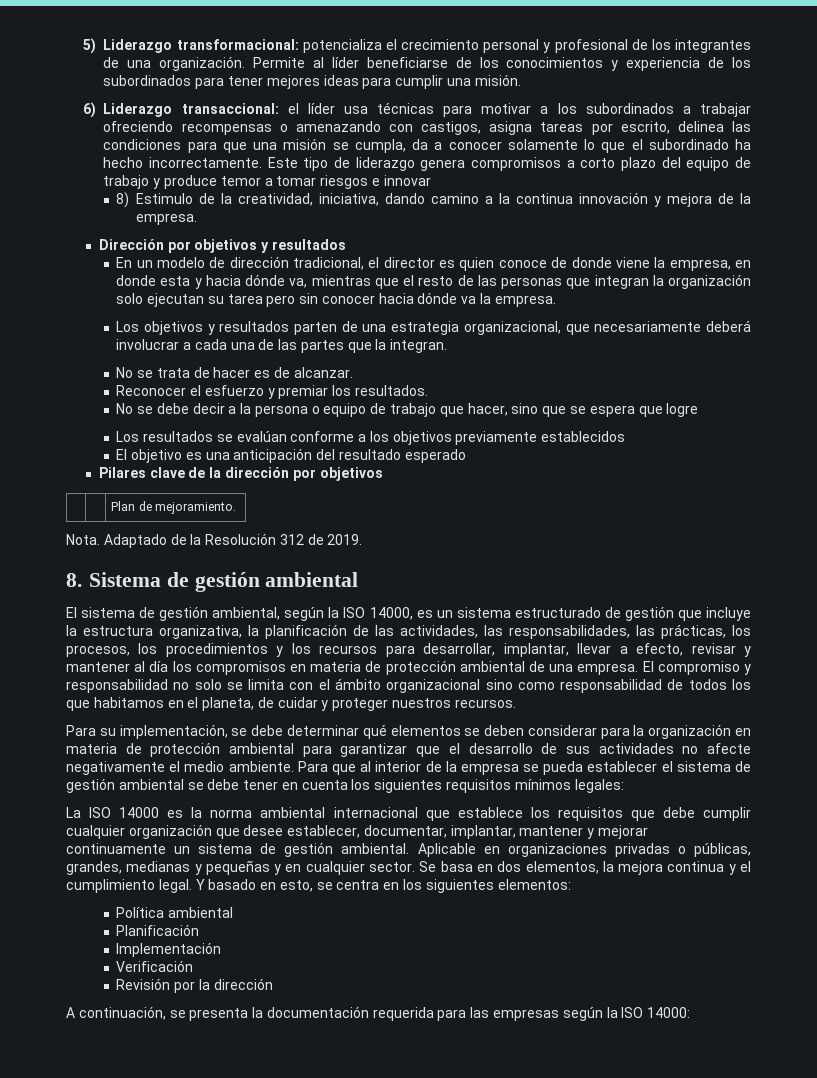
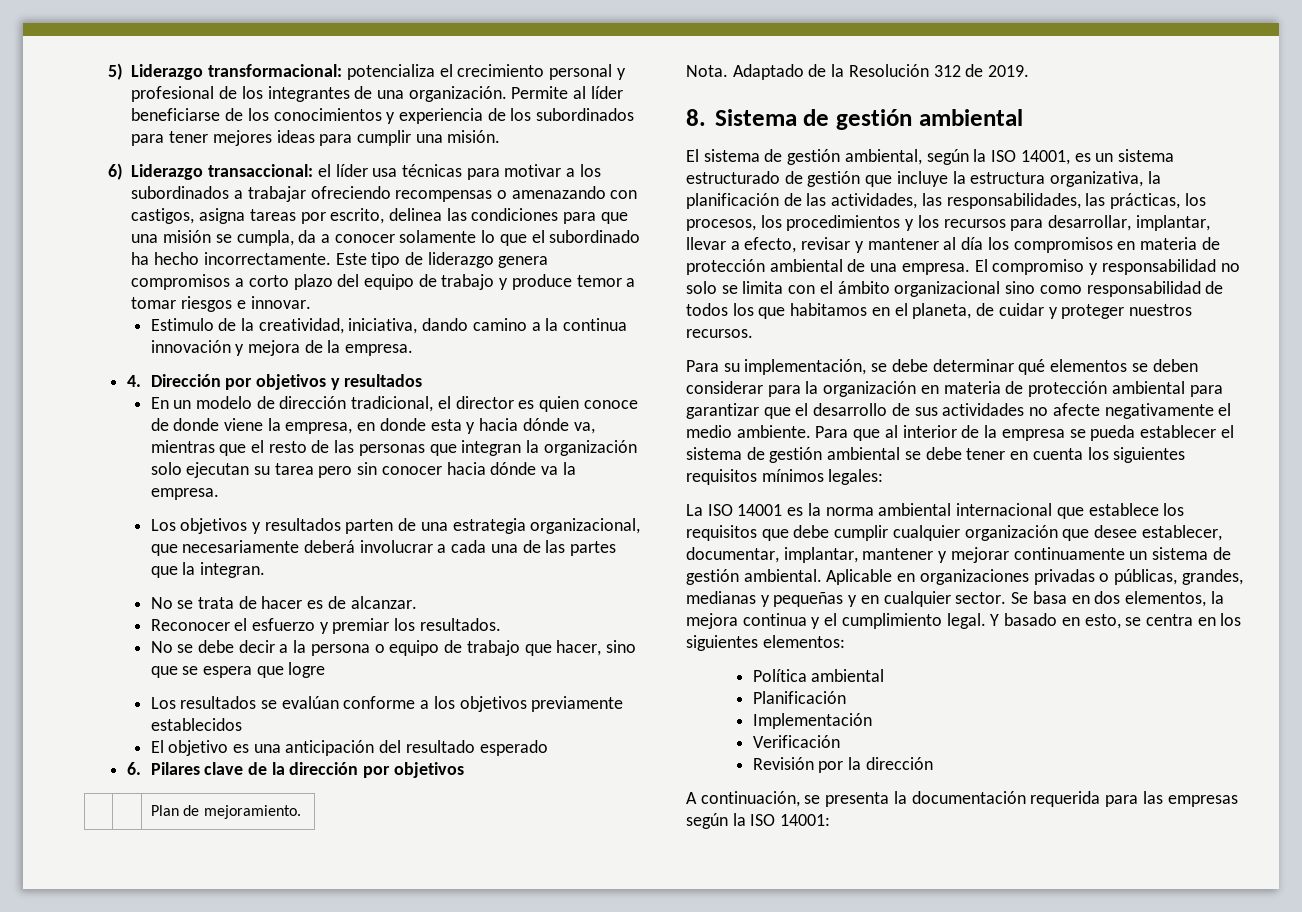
- Este tipo de liderazgo genera compromisos a corto plazo del equipo de trabajo y produce temor a tomar riesgos e innovar
- 8) Estimulo de la creatividad, iniciativa, dando camino a la continua innovación y mejora de la empresa.
+ Este tipo de liderazgo genera compromisos a corto plazo del equipo de trabajo y produce temor a tomar riesgos e innovar.
+ Estimulo de la creatividad, iniciativa, dando camino a la continua innovación y mejora de la empresa.
- Dirección por objetivos y resultados
+ 4. Dirección por objetivos y resultados
- Pilares clave de la dirección por objetivos
+ 6. Pilares clave de la dirección por objetivos
- El sistema de gestión ambiental, según la ISO 14000, es un sistema estructurado de gestión que incluye la estructura organizativa, la planificación de las actividades, las responsabilidades, las prácticas, los procesos, los procedimientos y los recursos para desarrollar, implantar, llevar a efecto, revisar y mantener al día los compromisos en materia de protección ambiental de una empresa.
+ El sistema de gestión ambiental, según la ISO 14001, es un sistema estructurado de gestión que incluye la estructura organizativa, la planificación de las actividades, las responsabilidades, las prácticas, los procesos, los procedimientos y los recursos para desarrollar, implantar, llevar a efecto, revisar y mantener al día los compromisos en materia de protección ambiental de una empresa.
- La ISO 14000 es la norma ambiental internacional que establece los requisitos que debe cumplir cualquier organización que desee establecer, documentar, implantar, mantener y mejorar continuamente un sistema de gestión ambiental.
+ La ISO 14001 es la norma ambiental internacional que establece los requisitos que debe cumplir cualquier organización que desee establecer, documentar, implantar, mantener y mejorar continuamente un sistema de gestión ambiental.
- A continuación, se presenta la documentación requerida para las empresas según la ISO 14000:
+ A continuación, se presenta la documentación requerida para las empresas según la ISO 14001:

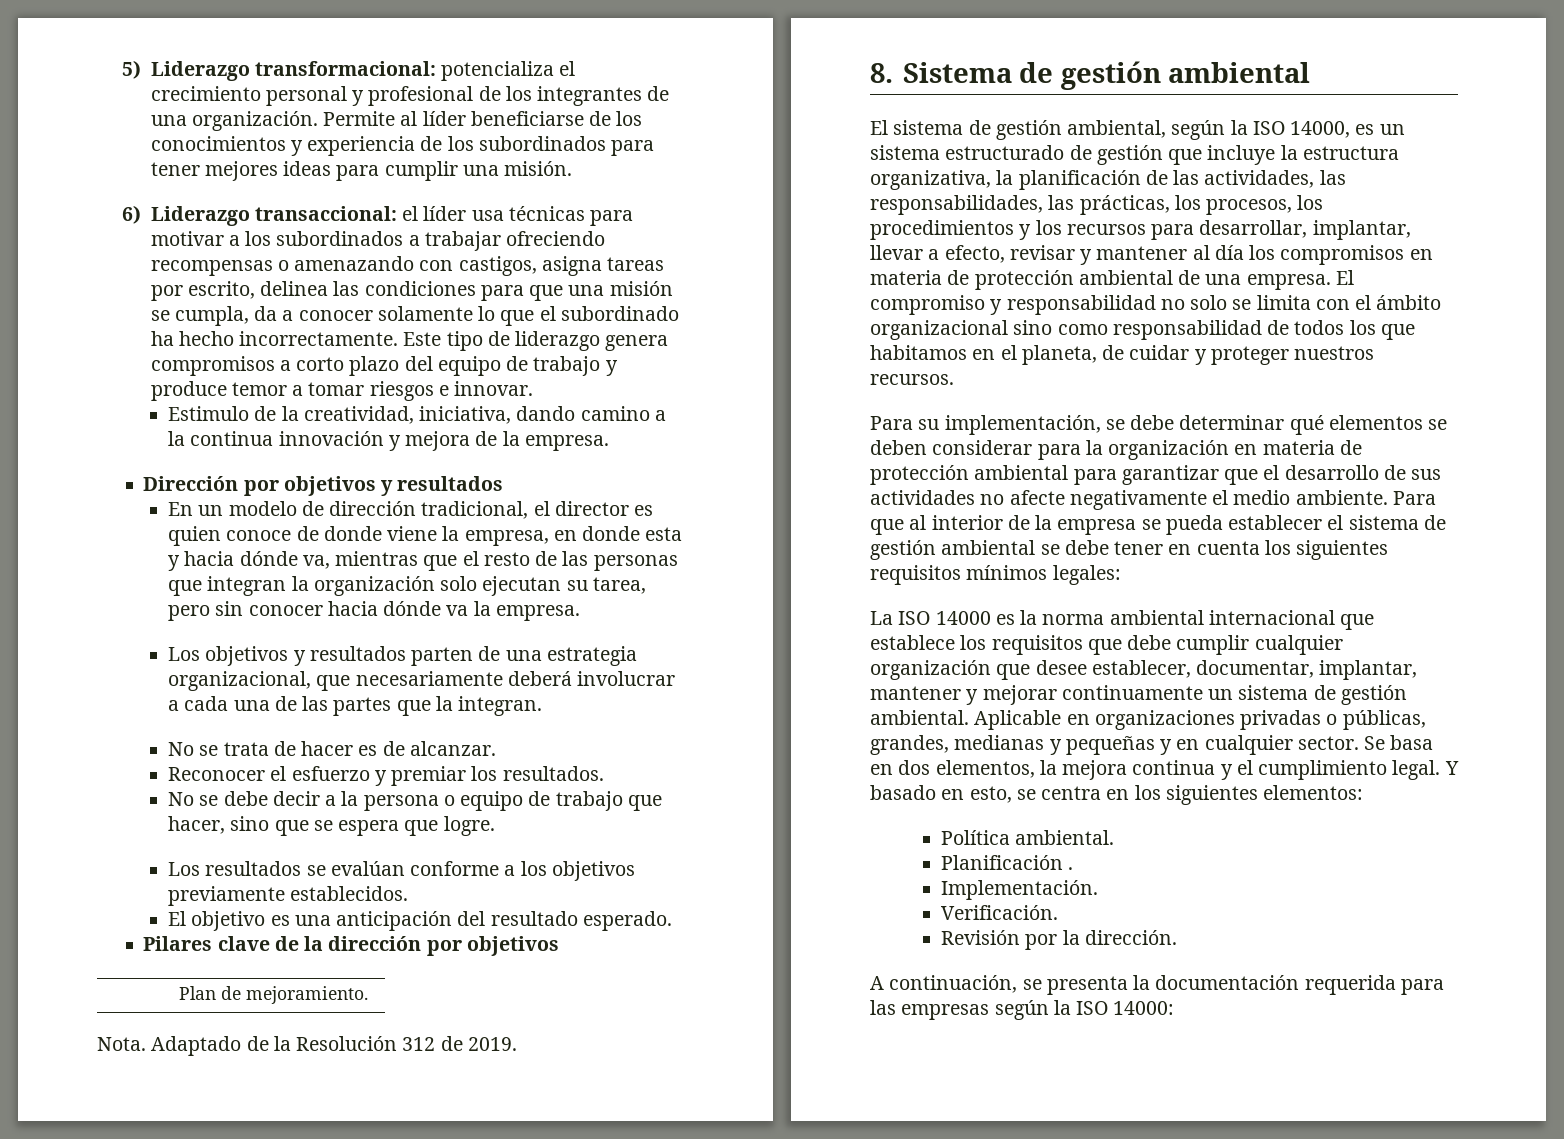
- 4. Dirección por objetivos y resultados
+ Dirección por objetivos y resultados
- En un modelo de dirección tradicional, el director es quien conoce de donde viene la empresa, en donde esta y hacia dónde va, mientras que el resto de las personas que integran la organización solo ejecutan su tarea pero sin conocer hacia dónde va la empresa.
+ En un modelo de dirección tradicional, el director es quien conoce de donde viene la empresa, en donde esta y hacia dónde va, mientras que el resto de las personas que integran la organización solo ejecutan su tarea, pero sin conocer hacia dónde va la empresa.
- No se debe decir a la persona o equipo de trabajo que hacer, sino que se espera que logre
+ No se debe decir a la persona o equipo de trabajo que hacer, sino que se espera que logre.
- Los resultados se evalúan conforme a los objetivos previamente establecidos
+ Los resultados se evalúan conforme a los objetivos previamente establecidos.
- El objetivo es una anticipación del resultado esperado
- 6. Pilares clave de la dirección por objetivos
+ El objetivo es una anticipación del resultado esperado.
+ Pilares clave de la dirección por objetivos
- El sistema de gestión ambiental, según la ISO 14001, es un sistema estructurado de gestión que incluye la estructura organizativa, la planificación de las actividades, las responsabilidades, las prácticas, los procesos, los procedimientos y los recursos para desarrollar, implantar, llevar a efecto, revisar y mantener al día los compromisos en materia de protección ambiental de una empresa.
+ El sistema de gestión ambiental, según la ISO 14000, es un sistema estructurado de gestión que incluye la estructura organizativa, la planificación de las actividades, las responsabilidades, las prácticas, los procesos, los procedimientos y los recursos para desarrollar, implantar, llevar a efecto, revisar y mantener al día los compromisos en materia de protección ambiental de una empresa.
- La ISO 14001 es la norma ambiental internacional que establece los requisitos que debe cumplir cualquier organización que desee establecer, documentar, implantar, mantener y mejorar continuamente un sistema de gestión ambiental.
+ La ISO 14000 es la norma ambiental internacional que establece los requisitos que debe cumplir cualquier organización que desee establecer, documentar, implantar, mantener y mejorar continuamente un sistema de gestión ambiental.
- Política ambiental
+ Política ambiental.
- Planificación
- Implementación
- Verificación
+ Planificación .
+ Implementación.
+ Verificación.
- Revisión por la dirección
+ Revisión por la dirección.
- A continuación, se presenta la documentación requerida para las empresas según la ISO 14001:
+ A continuación, se presenta la documentación requerida para las empresas según la ISO 14000:

